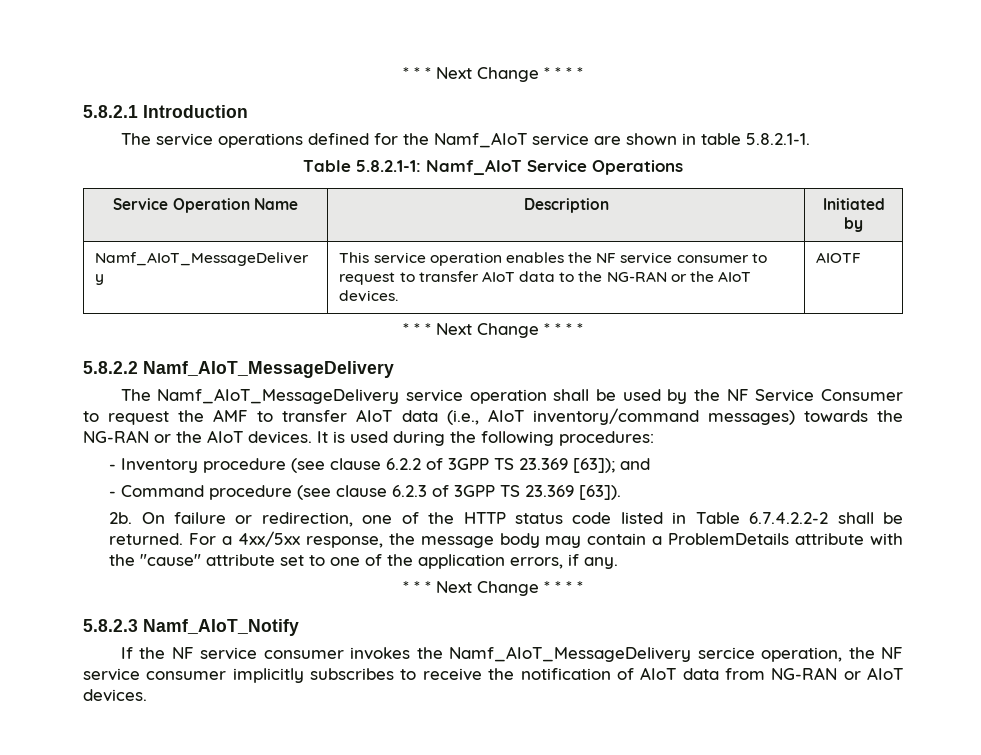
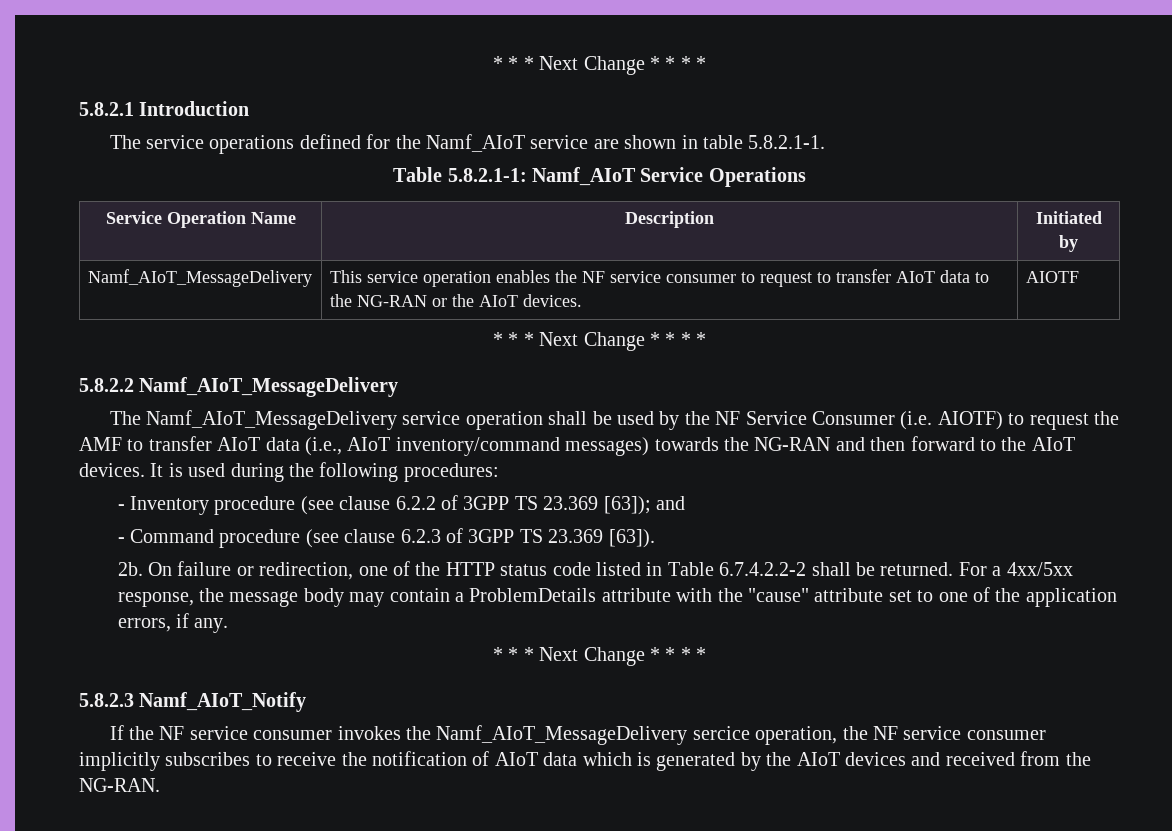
- The Namf_AIoT_MessageDelivery service operation shall be used by the NF Service Consumer to request the AMF to transfer AIoT data (i.e., AIoT inventory/command messages) towards the NG-RAN or the AIoT devices.
+ The Namf_AIoT_MessageDelivery service operation shall be used by the NF Service Consumer (i.e. AIOTF) to request the AMF to transfer AIoT data (i.e., AIoT inventory/command messages) towards the NG-RAN and then forward to the AIoT devices.
- If the NF service consumer invokes the Namf_AIoT_MessageDelivery sercice operation, the NF service consumer implicitly subscribes to receive the notification of AIoT data from NG-RAN or AIoT devices.
+ If the NF service consumer invokes the Namf_AIoT_MessageDelivery sercice operation, the NF service consumer implicitly subscribes to receive the notification of AIoT data which is generated by the AIoT devices and received from the NG-RAN.

